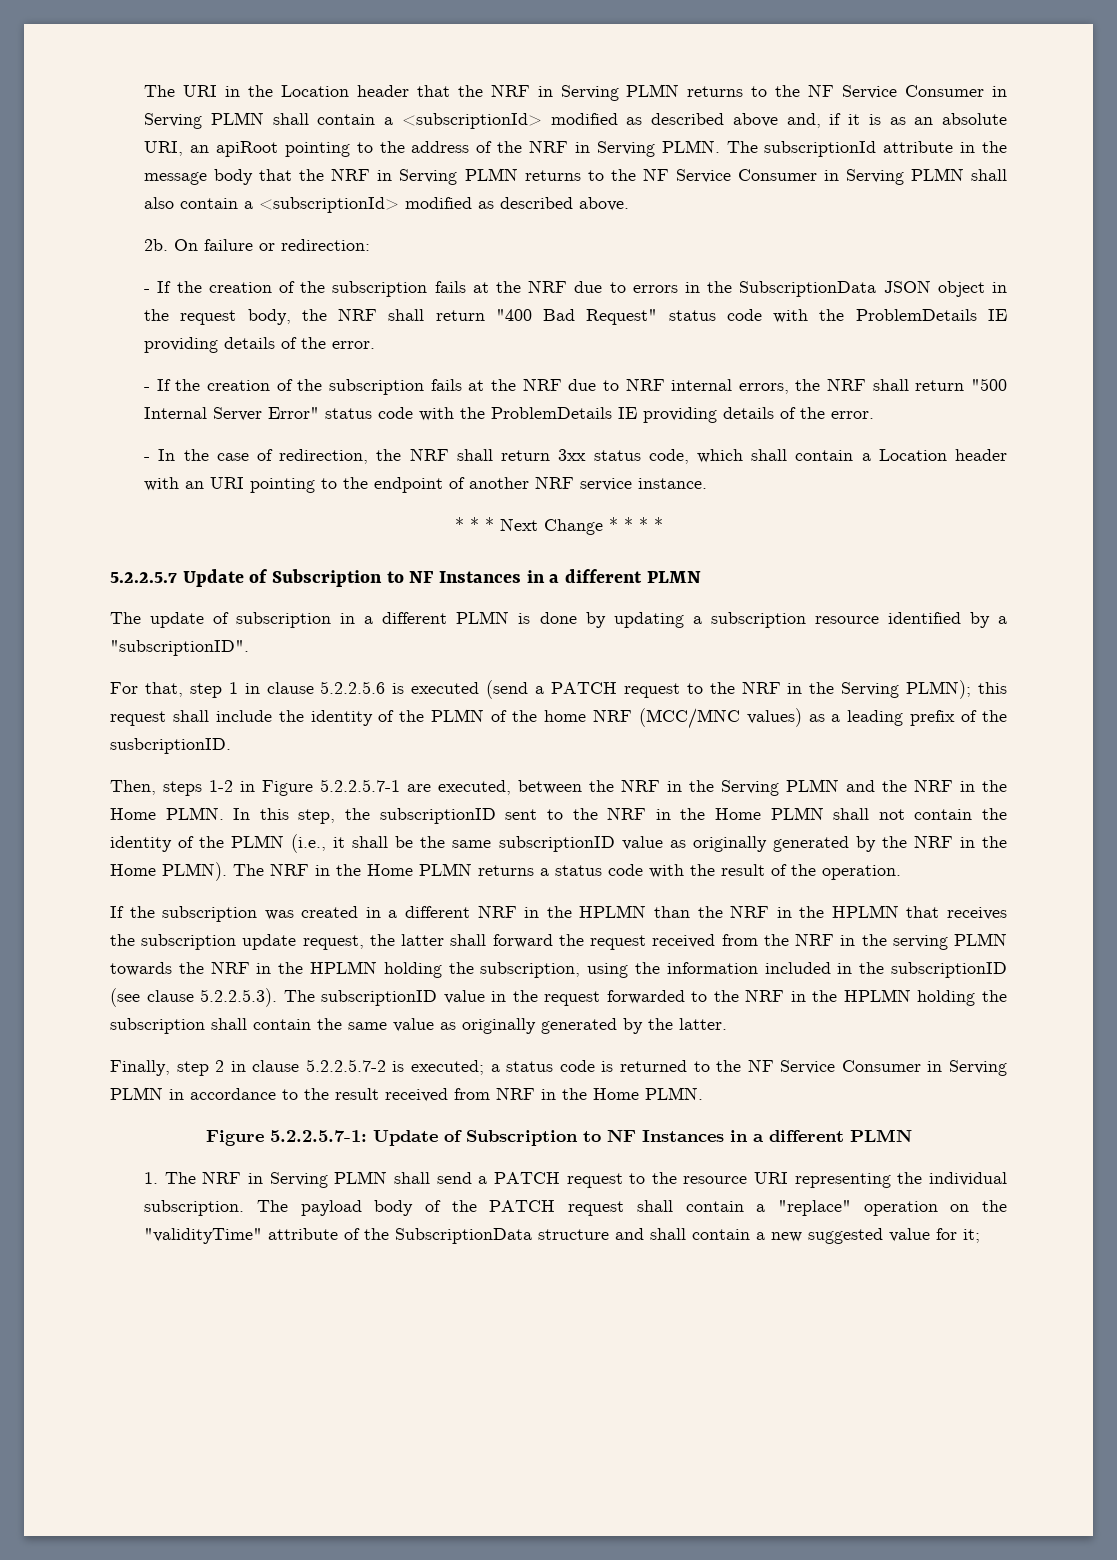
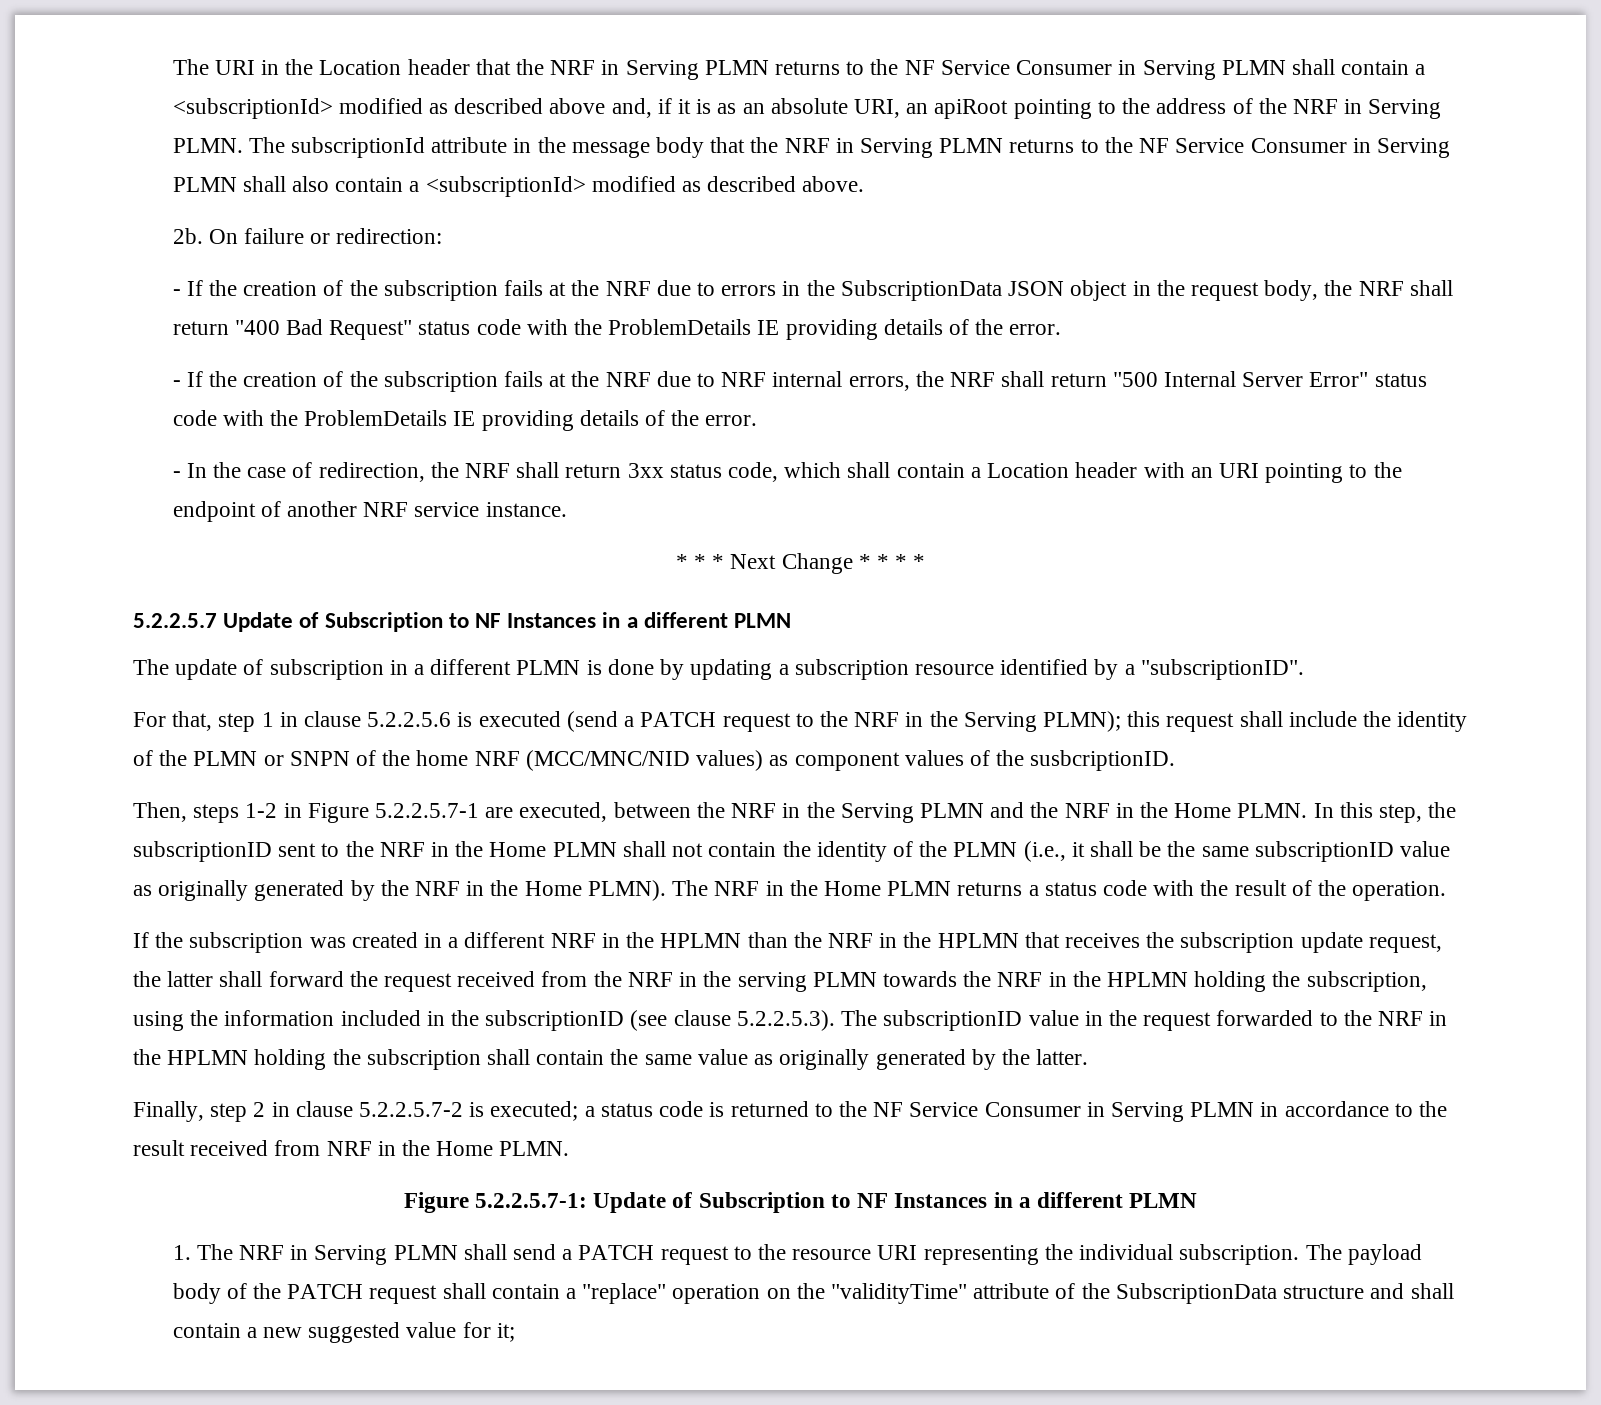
- For that, step 1 in clause 5.2.2.5.6 is executed (send a PATCH request to the NRF in the Serving PLMN); this request shall include the identity of the PLMN of the home NRF (MCC/MNC values) as a leading prefix of the susbcriptionID.
+ For that, step 1 in clause 5.2.2.5.6 is executed (send a PATCH request to the NRF in the Serving PLMN); this request shall include the identity of the PLMN or SNPN of the home NRF (MCC/MNC/NID values) as component values of the susbcriptionID.

